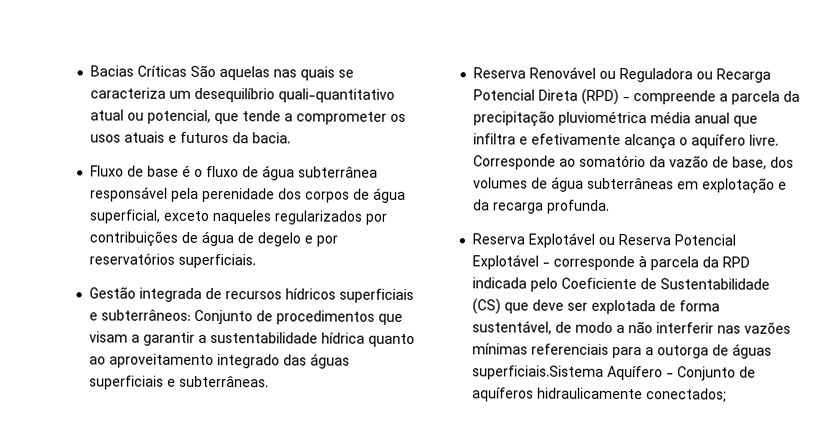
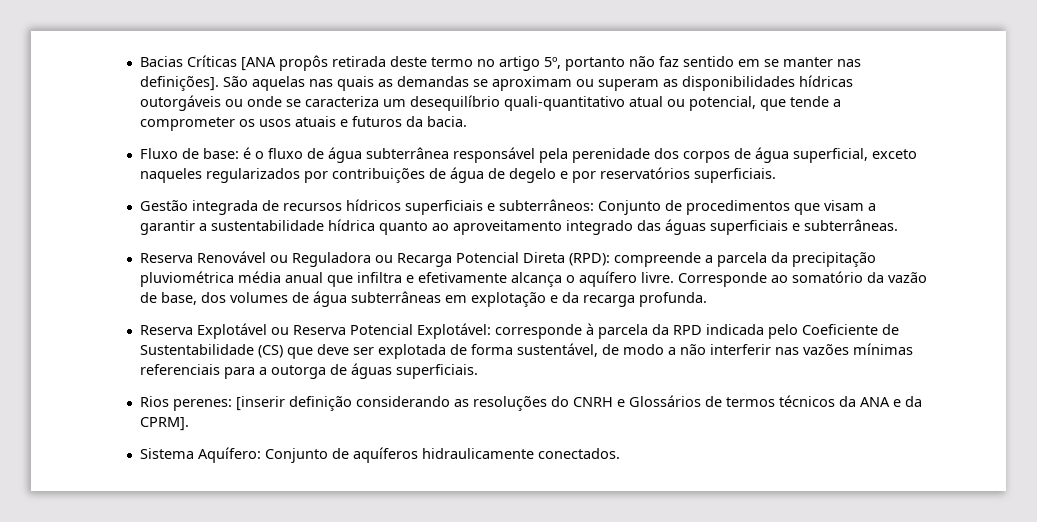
- Bacias Críticas São aquelas nas quais se caracteriza um desequilíbrio quali-quantitativo atual ou potencial, que tende a comprometer os usos atuais e futuros da bacia.
+ Bacias Críticas [ANA propôs retirada deste termo no artigo 5º, portanto não faz sentido em se manter nas definições]. São aquelas nas quais as demandas se aproximam ou superam as disponibilidades hídricas outorgáveis ou onde se caracteriza um desequilíbrio quali-quantitativo atual ou potencial, que tende a comprometer os usos atuais e futuros da bacia.
- Fluxo de base é o fluxo de água subterrânea responsável pela perenidade dos corpos de água superficial, exceto naqueles regularizados por contribuições de água de degelo e por reservatórios superficiais.
+ Fluxo de base: é o fluxo de água subterrânea responsável pela perenidade dos corpos de água superficial, exceto naqueles regularizados por contribuições de água de degelo e por reservatórios superficiais.
- Reserva Renovável ou Reguladora ou Recarga Potencial Direta (RPD) - compreende a parcela da precipitação pluviométrica média anual que infiltra e efetivamente alcança o aquífero livre.
+ Reserva Renovável ou Reguladora ou Recarga Potencial Direta (RPD): compreende a parcela da precipitação pluviométrica média anual que infiltra e efetivamente alcança o aquífero livre.
- Reserva Explotável ou Reserva Potencial Explotável - corresponde à parcela da RPD indicada pelo Coeficiente de Sustentabilidade (CS) que deve ser explotada de forma sustentável, de modo a não interferir nas vazões mínimas referenciais para a outorga de águas superficiais.Sistema Aquífero - Conjunto de aquíferos hidraulicamente conectados;
+ Reserva Explotável ou Reserva Potencial Explotável: corresponde à parcela da RPD indicada pelo Coeficiente de Sustentabilidade (CS) que deve ser explotada de forma sustentável, de modo a não interferir nas vazões mínimas referenciais para a outorga de águas superficiais.
+ Rios perenes: [inserir definição considerando as resoluções do CNRH e Glossários de termos técnicos da ANA e da CPRM].
+ Sistema Aquífero: Conjunto de aquíferos hidraulicamente conectados.

